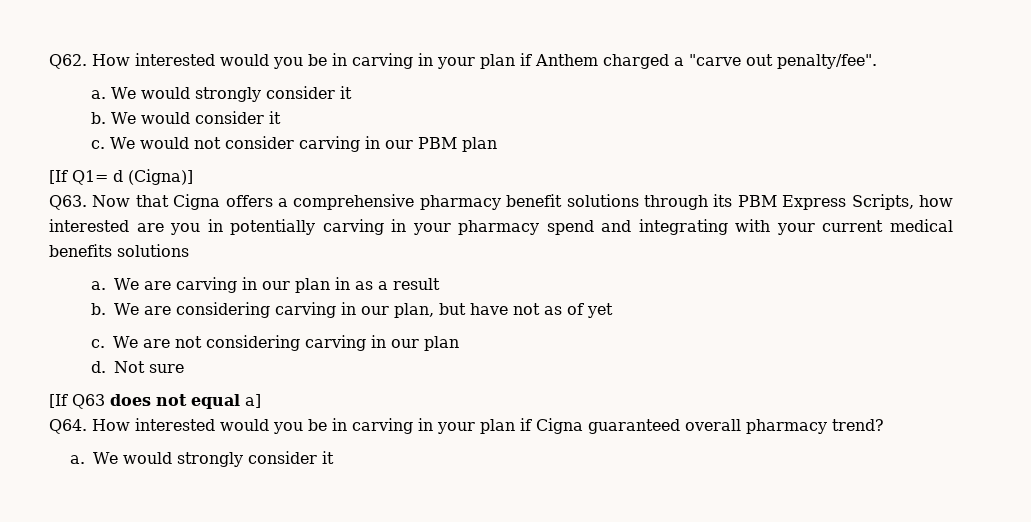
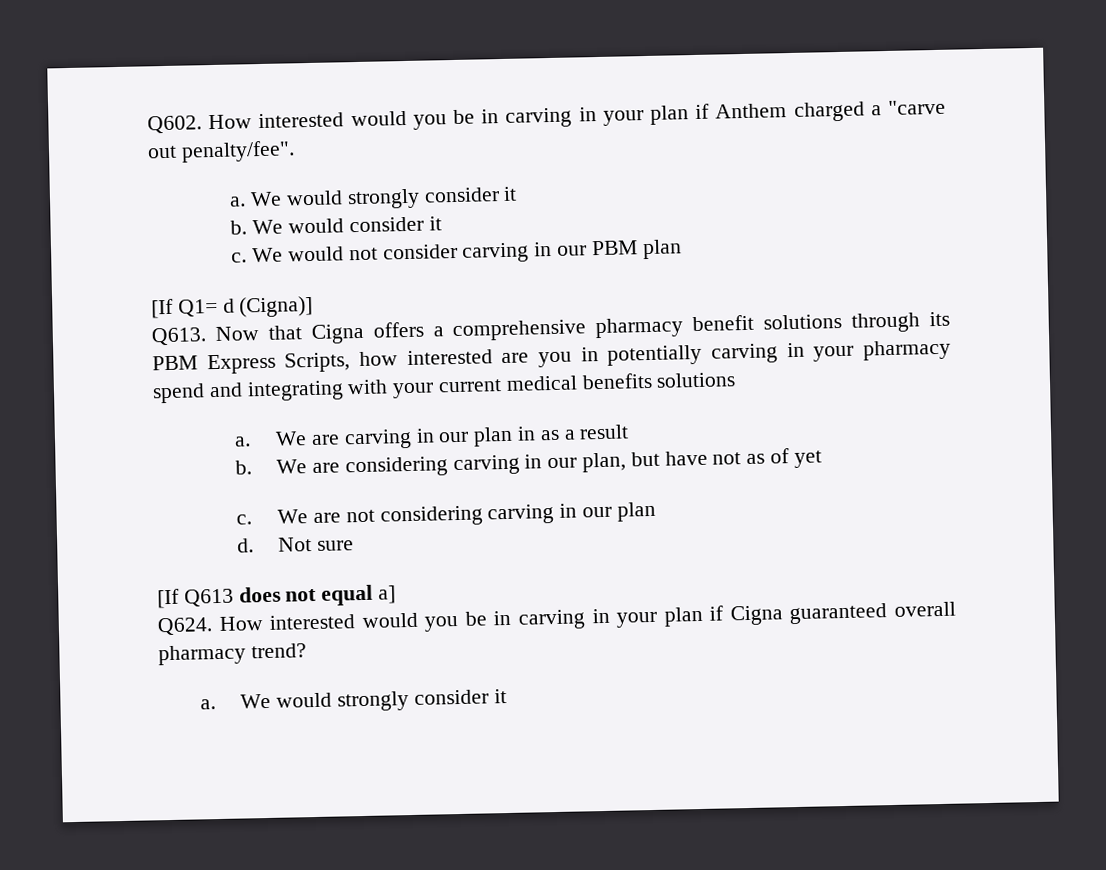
- Q62. How interested would you be in carving in your plan if Anthem charged a "carve out penalty/fee".
+ Q602. How interested would you be in carving in your plan if Anthem charged a "carve out penalty/fee".
- Q63. Now that Cigna offers a comprehensive pharmacy benefit solutions through its PBM Express Scripts, how interested are you in potentially carving in your pharmacy spend and integrating with your current medical benefits solutions
+ Q613. Now that Cigna offers a comprehensive pharmacy benefit solutions through its PBM Express Scripts, how interested are you in potentially carving in your pharmacy spend and integrating with your current medical benefits solutions
- [If Q63 does not equal a]
+ [If Q613 does not equal a]
- Q64. How interested would you be in carving in your plan if Cigna guaranteed overall pharmacy trend?
+ Q624. How interested would you be in carving in your plan if Cigna guaranteed overall pharmacy trend?

